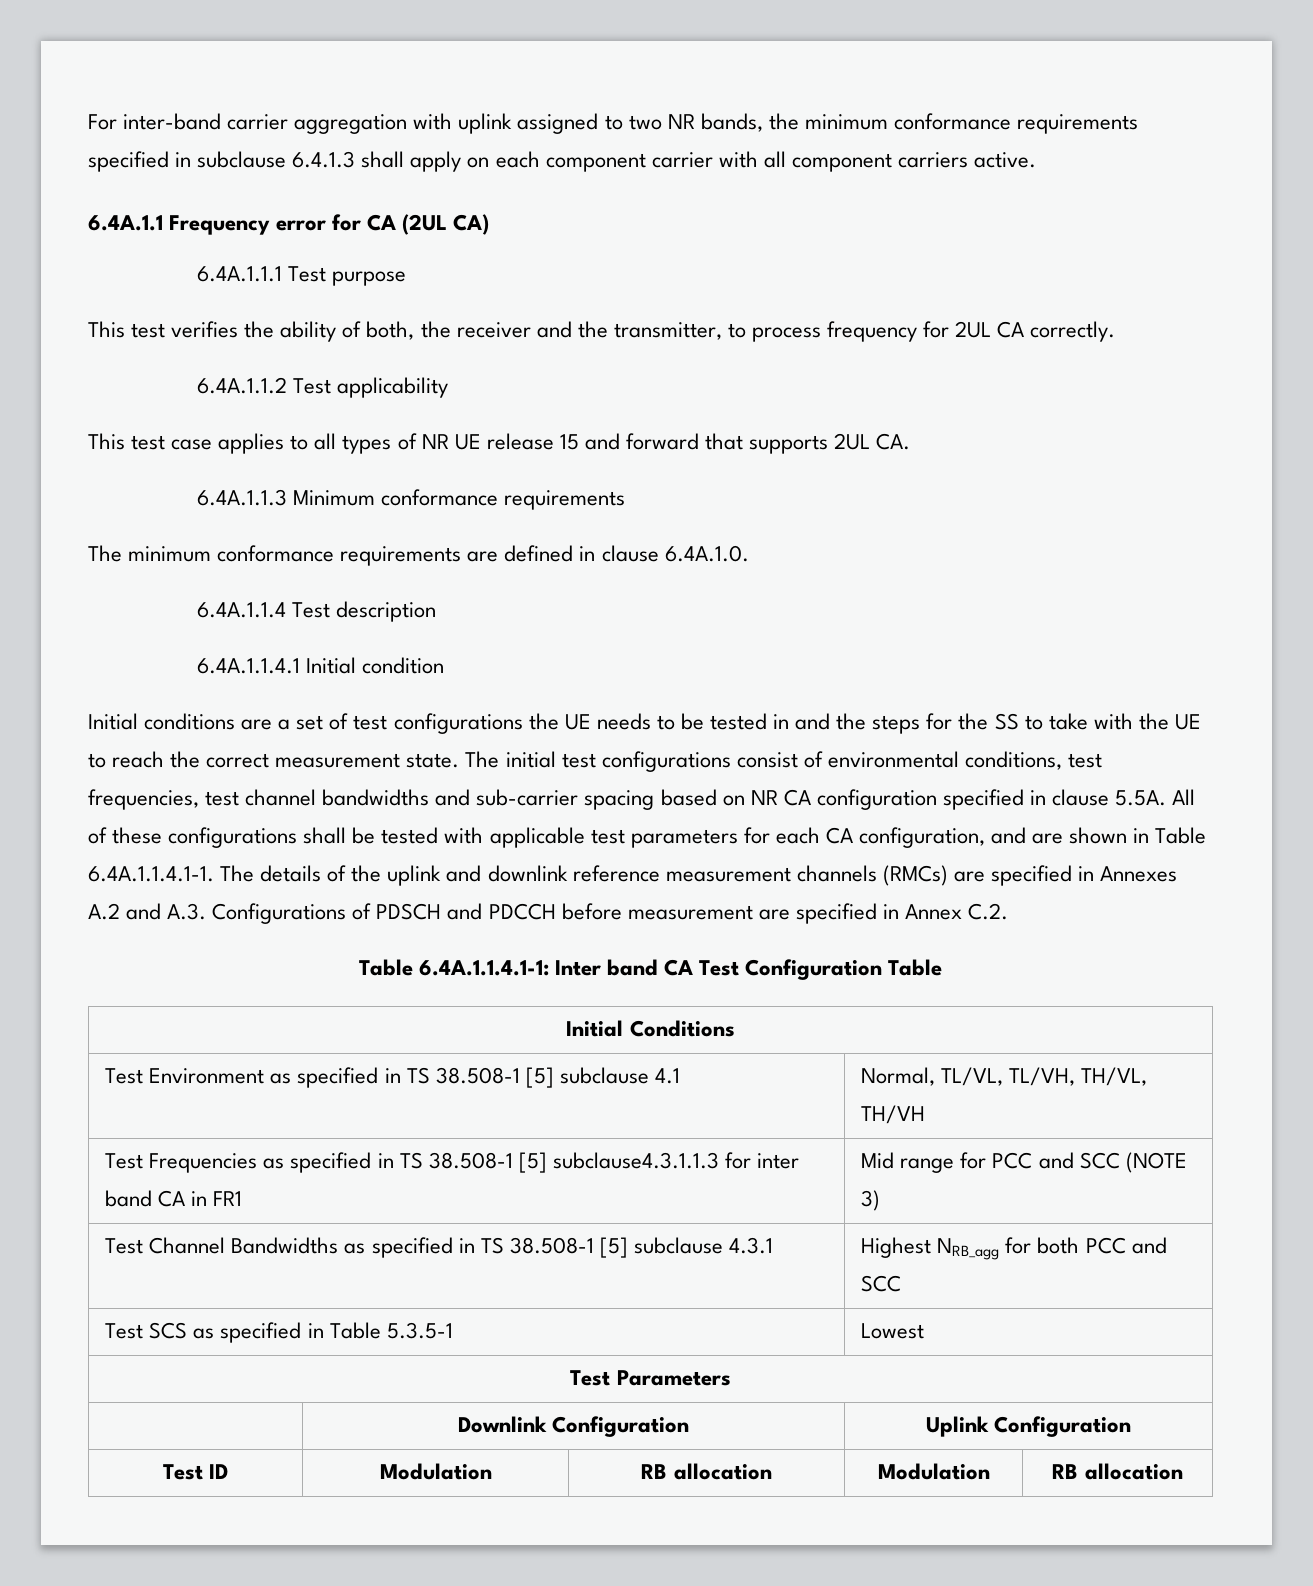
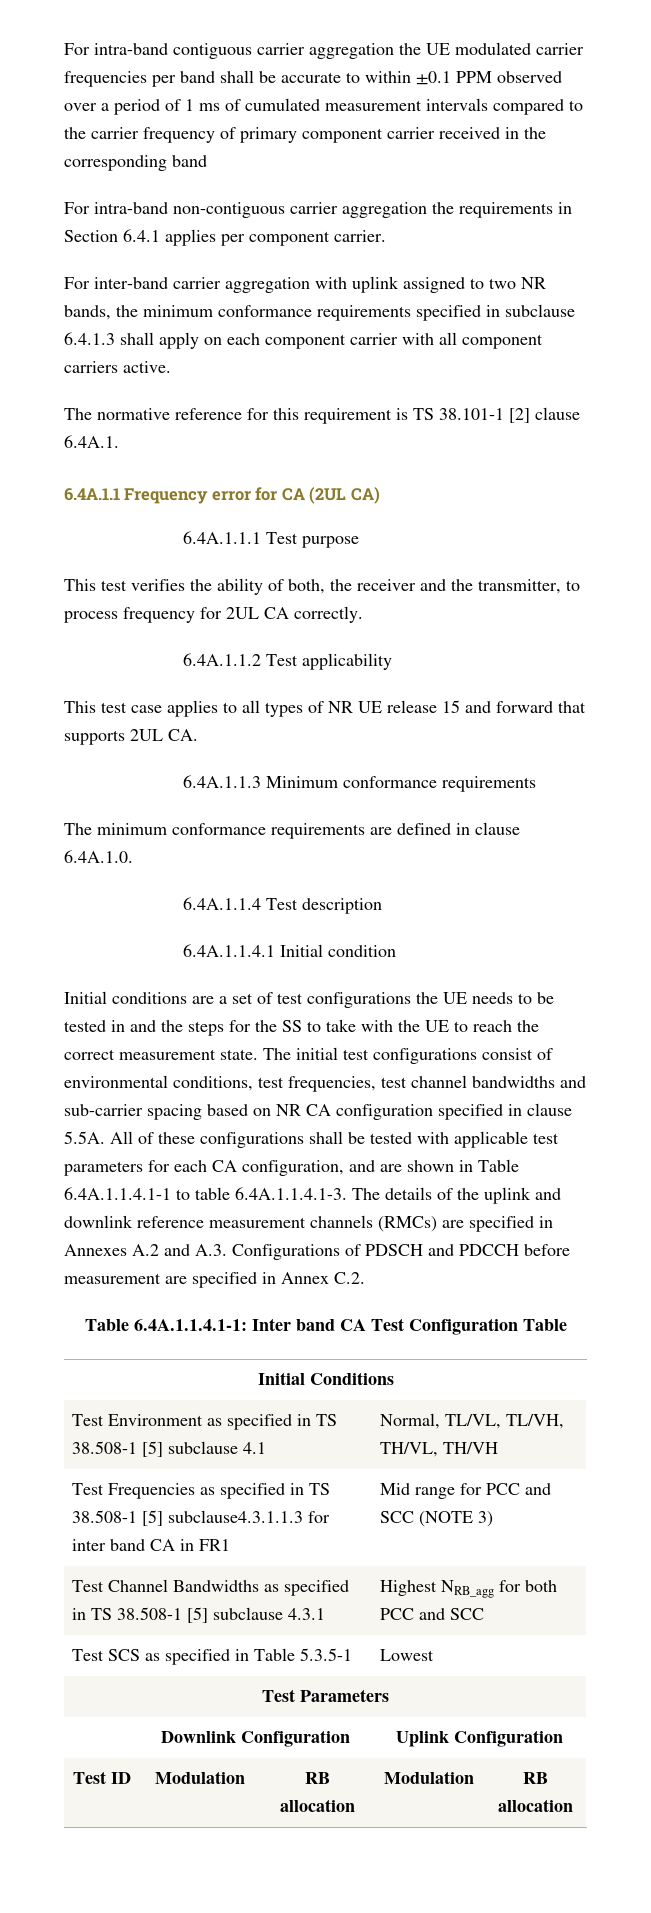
+ For intra-band contiguous carrier aggregation the UE modulated carrier frequencies per band shall be accurate to within ±0.1 PPM observed over a period of 1 ms of cumulated measurement intervals compared to the carrier frequency of primary component carrier received in the corresponding band
+ For intra-band non-contiguous carrier aggregation the requirements in Section 6.4.1 applies per component carrier.
+ The normative reference for this requirement is TS 38.101-1 [2] clause 6.4A.1.
- The initial test configurations consist of environmental conditions, test frequencies, test channel bandwidths and sub-carrier spacing based on NR CA configuration specified in clause 5.5A. All of these configurations shall be tested with applicable test parameters for each CA configuration, and are shown in Table 6.4A.1.1.4.1-1. The details of the uplink and downlink reference measurement channels (RMCs) are specified in Annexes A.2 and A.3. Configurations of PDSCH and PDCCH before measurement are specified in Annex C.2.
+ The initial test configurations consist of environmental conditions, test frequencies, test channel bandwidths and sub-carrier spacing based on NR CA configuration specified in clause 5.5A. All of these configurations shall be tested with applicable test parameters for each CA configuration, and are shown in Table 6.4A.1.1.4.1-1 to table 6.4A.1.1.4.1-3. The details of the uplink and downlink reference measurement channels (RMCs) are specified in Annexes A.2 and A.3. Configurations of PDSCH and PDCCH before measurement are specified in Annex C.2.

